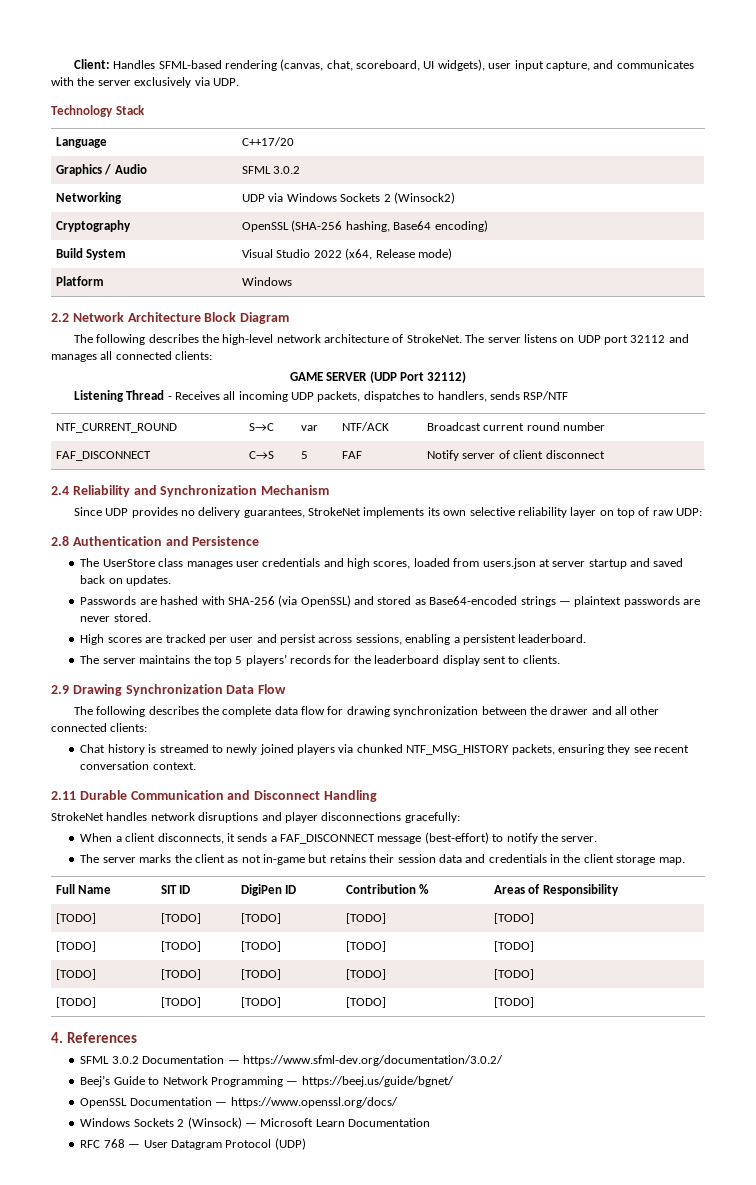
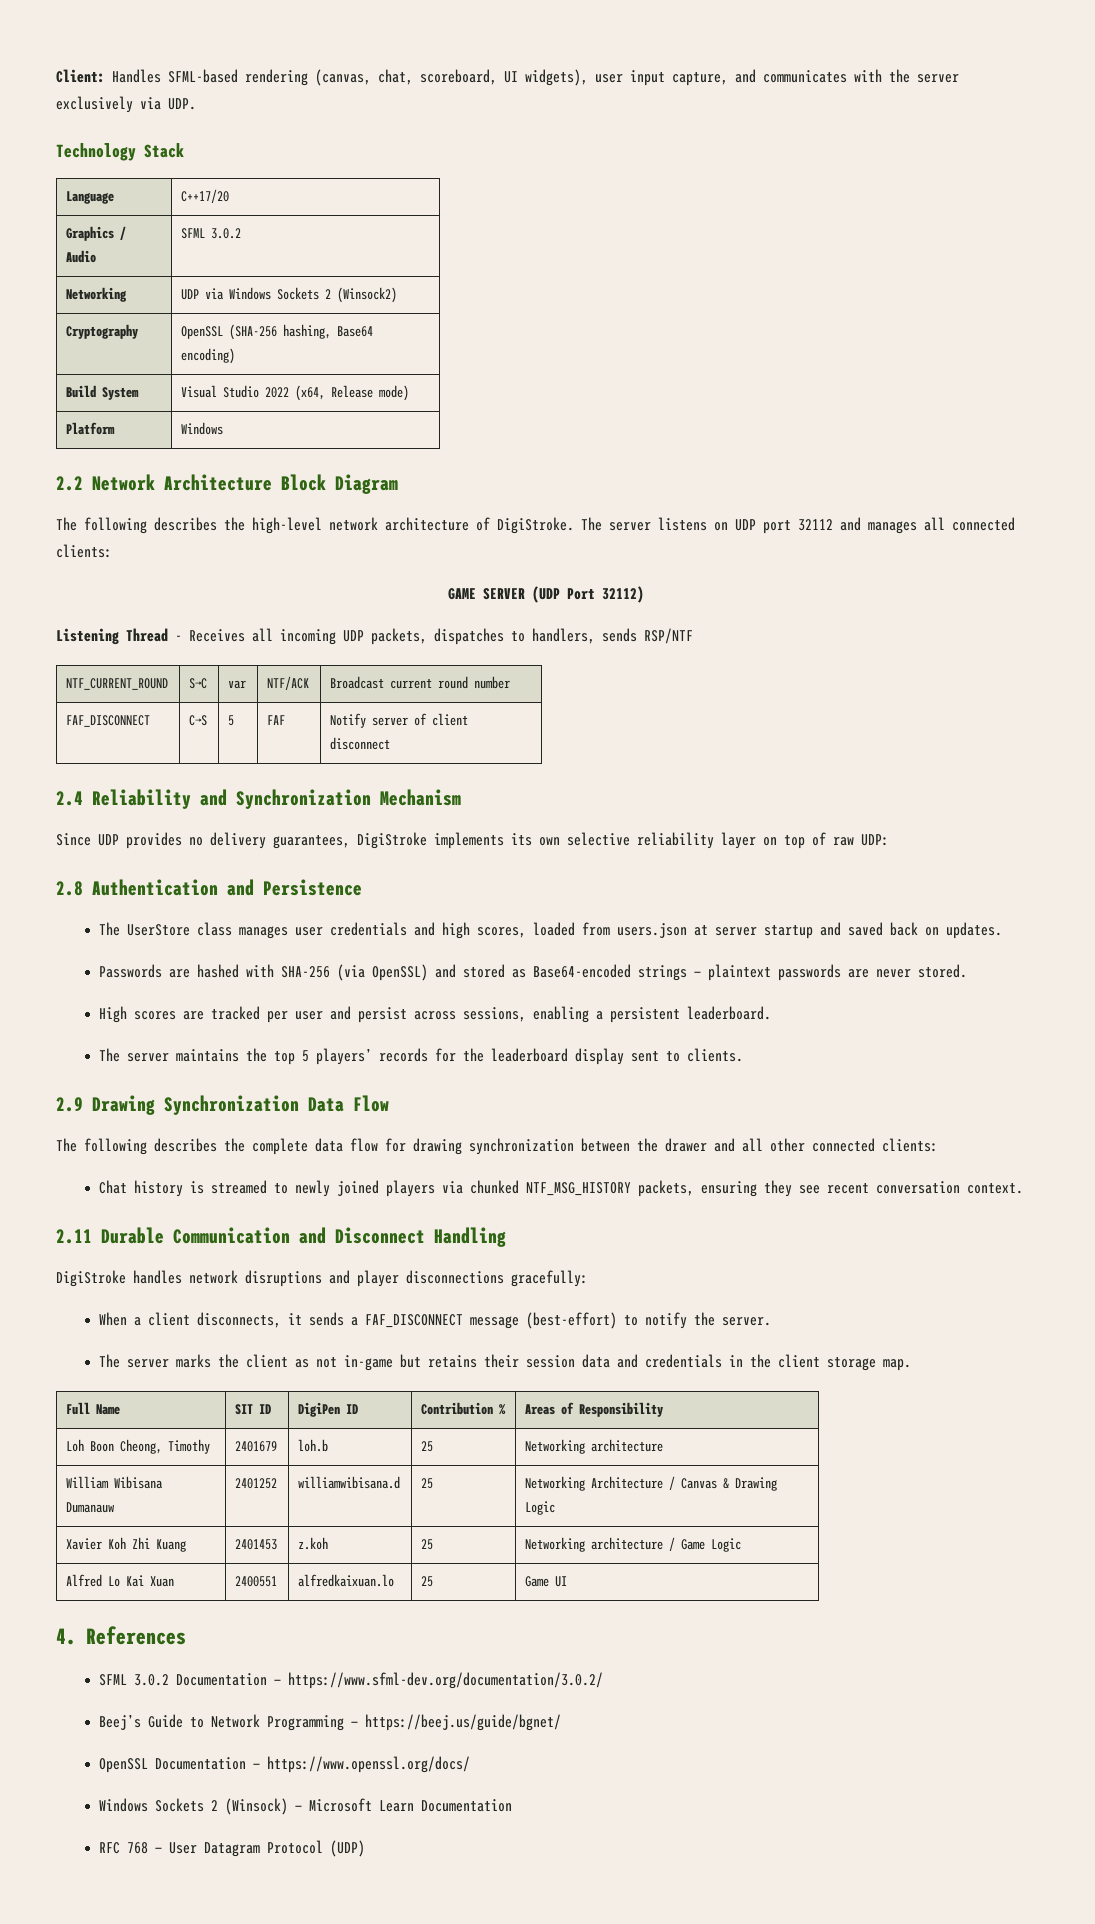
- The following describes the high-level network architecture of StrokeNet.
+ The following describes the high-level network architecture of DigiStroke.
- Since UDP provides no delivery guarantees, StrokeNet implements its own selective reliability layer on top of raw UDP:
+ Since UDP provides no delivery guarantees, DigiStroke implements its own selective reliability layer on top of raw UDP:
- StrokeNet handles network disruptions and player disconnections gracefully:
+ DigiStroke handles network disruptions and player disconnections gracefully:
  Full Name | SIT ID | DigiPen ID | Contribution % | Areas of Responsibility
- [TODO] | [TODO] | [TODO] | [TODO] | [TODO]
- [TODO] | [TODO] | [TODO] | [TODO] | [TODO]
- [TODO] | [TODO] | [TODO] | [TODO] | [TODO]
- [TODO] | [TODO] | [TODO] | [TODO] | [TODO]
+ Loh Boon Cheong, Timothy | 2401679 | loh.b | 25 | Networking architecture
+ William Wibisana Dumanauw | 2401252 | williamwibisana.d | 25 | Networking Architecture / Canvas & Drawing Logic
+ Xavier Koh Zhi Kuang | 2401453 | z.koh | 25 | Networking architecture / Game Logic
+ Alfred Lo Kai Xuan | 2400551 | alfredkaixuan.lo | 25 | Game UI

